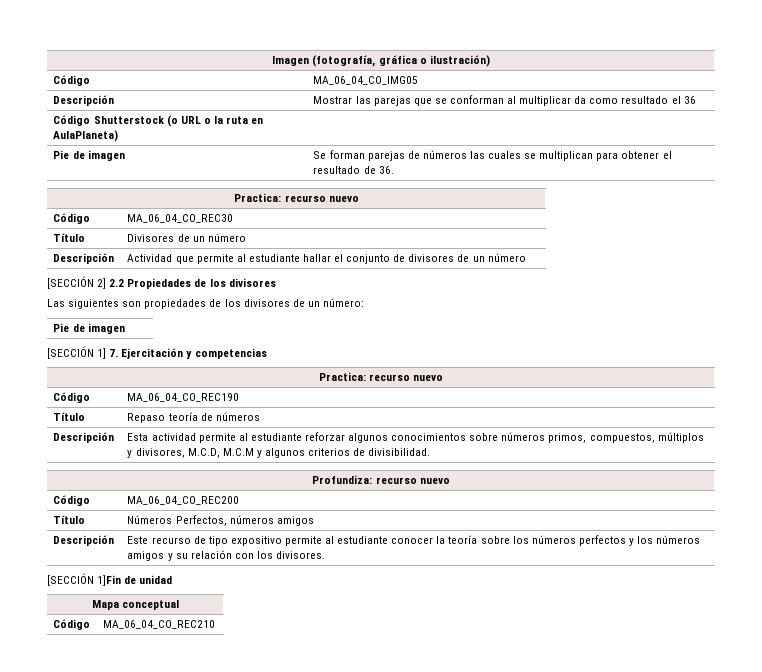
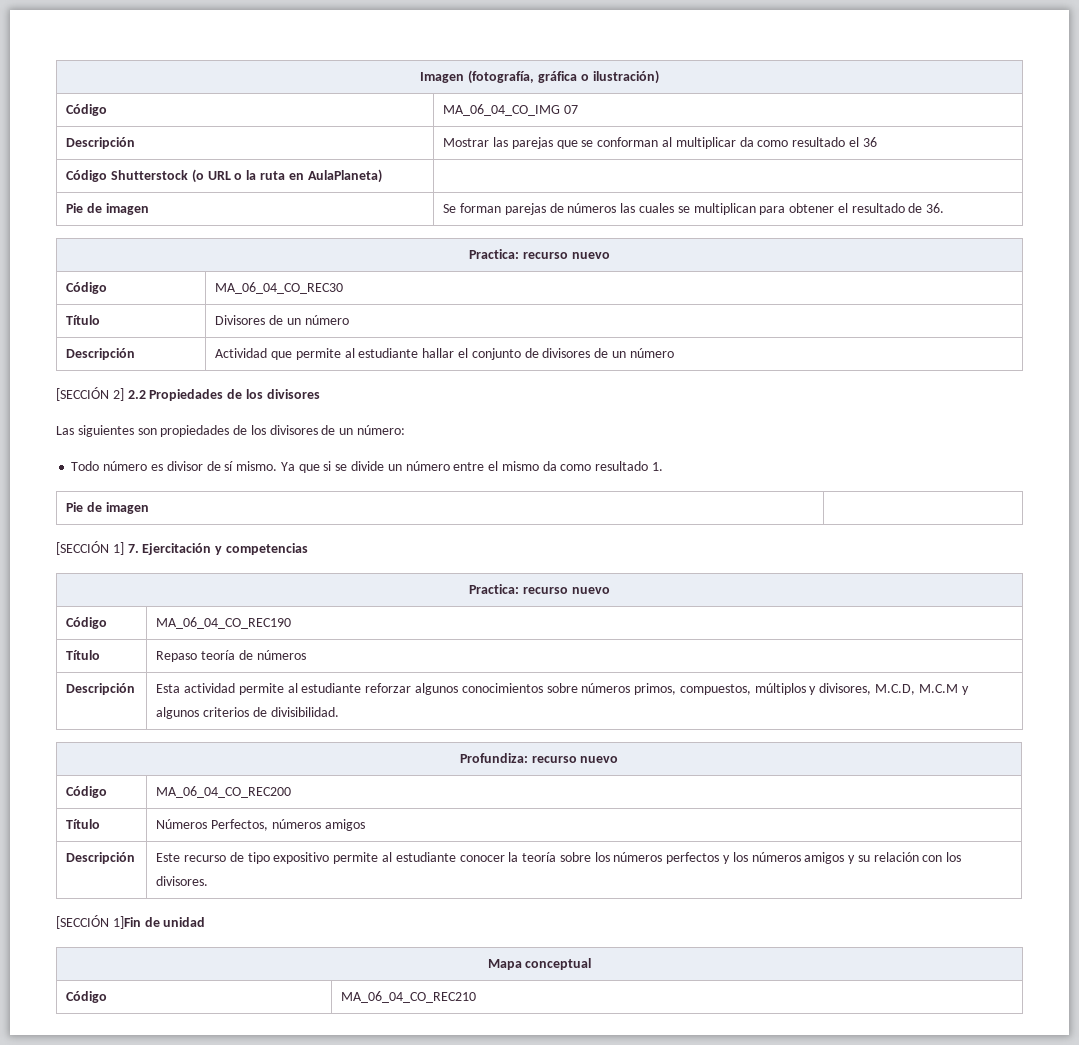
- Código | MA_06_04_CO_IMG05
+ Código | MA_06_04_CO_IMG 07
+ Todo número es divisor de sí mismo. Ya que si se divide un número entre el mismo da como resultado 1.

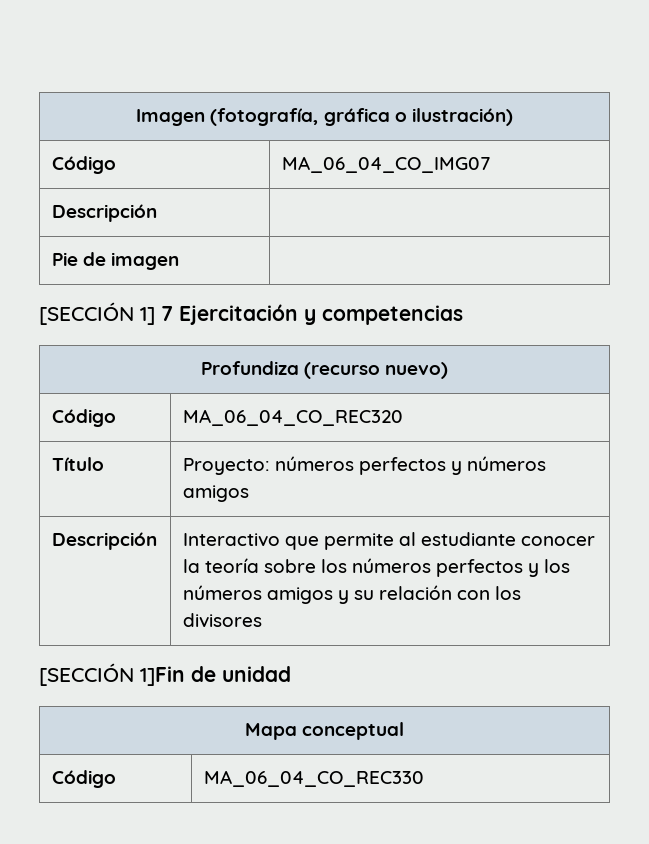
- Código | MA_06_04_CO_IMG 07
- Descripción | Mostrar las parejas que se conforman al multiplicar da como resultado el 36
- Código Shutterstock (o URL o la ruta en AulaPlaneta) |
- Pie de imagen | Se forman parejas de números las cuales se multiplican para obtener el resultado de 36.
- Practica: recurso nuevo
- Código | MA_06_04_CO_REC30
- Título | Divisores de un número
- Descripción | Actividad que permite al estudiante hallar el conjunto de divisores de un número
- [SECCIÓN 2] 2.2 Propiedades de los divisores
- Las siguientes son propiedades de los divisores de un número:
- Todo número es divisor de sí mismo. Ya que si se divide un número entre el mismo da como resultado 1.
+ Código | MA_06_04_CO_IMG07
+ Descripción |
- [SECCIÓN 1] 7. Ejercitación y competencias
- Practica: recurso nuevo
- Código | MA_06_04_CO_REC190
- Título | Repaso teoría de números
- Descripción | Esta actividad permite al estudiante reforzar algunos conocimientos sobre números primos, compuestos, múltiplos y divisores, M.C.D, M.C.M y algunos criterios de divisibilidad.
- Profundiza: recurso nuevo
- Código | MA_06_04_CO_REC200
- Título | Números Perfectos, números amigos
- Descripción | Este recurso de tipo expositivo permite al estudiante conocer la teoría sobre los números perfectos y los números amigos y su relación con los divisores.
+ [SECCIÓN 1] 7 Ejercitación y competencias
+ Profundiza (recurso nuevo)
+ Código | MA_06_04_CO_REC320
+ Título | Proyecto: números perfectos y números amigos
+ Descripción | Interactivo que permite al estudiante conocer la teoría sobre los números perfectos y los números amigos y su relación con los divisores
- Código | MA_06_04_CO_REC210
+ Código | MA_06_04_CO_REC330

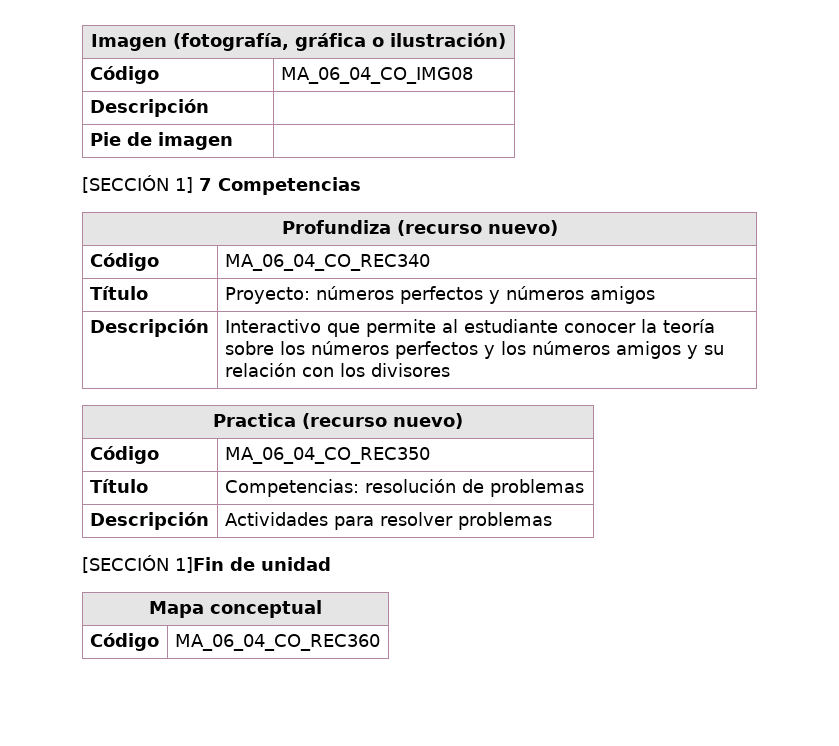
- Código | MA_06_04_CO_IMG07
+ Código | MA_06_04_CO_IMG08
- [SECCIÓN 1] 7 Ejercitación y competencias
+ [SECCIÓN 1] 7 Competencias
- Código | MA_06_04_CO_REC320
+ Código | MA_06_04_CO_REC340
+ Practica (recurso nuevo)
+ Código | MA_06_04_CO_REC350
+ Título | Competencias: resolución de problemas
+ Descripción | Actividades para resolver problemas
- Código | MA_06_04_CO_REC330
+ Código | MA_06_04_CO_REC360

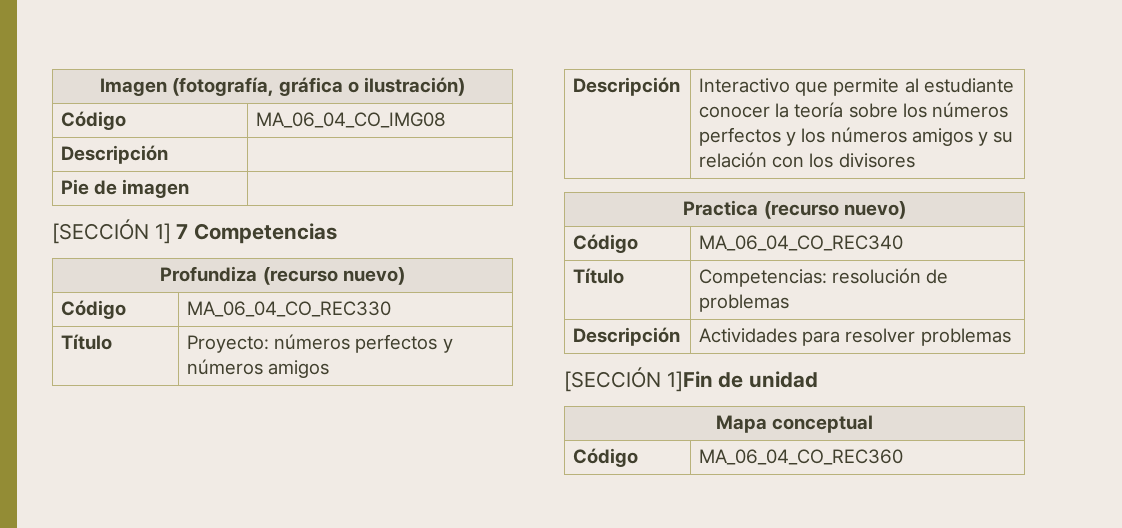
- Código | MA_06_04_CO_REC340
+ Código | MA_06_04_CO_REC330
- Código | MA_06_04_CO_REC350
+ Código | MA_06_04_CO_REC340

